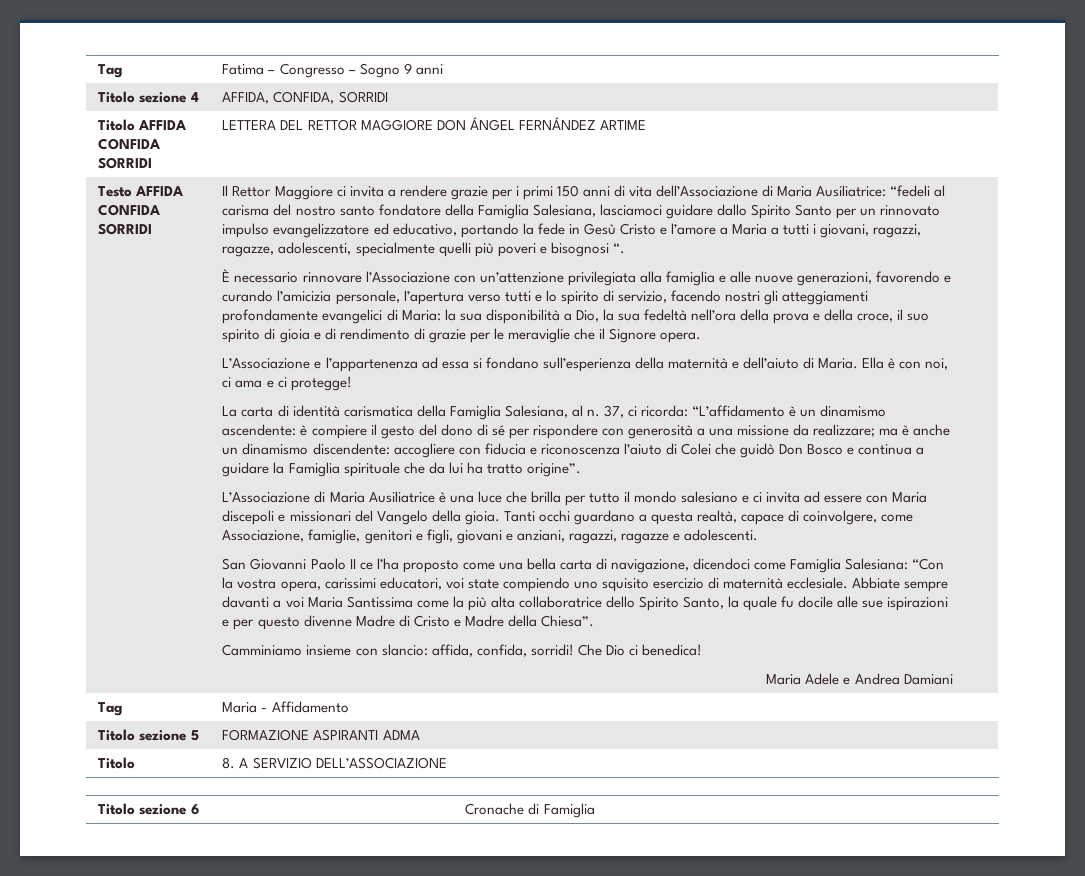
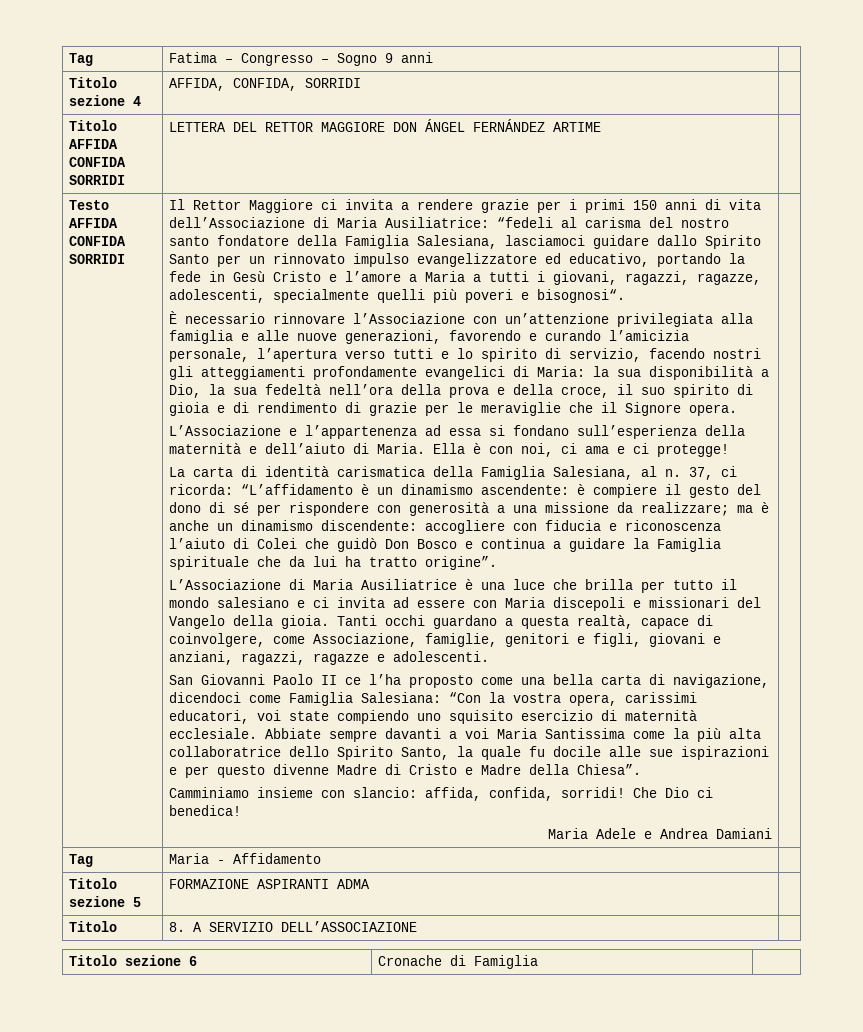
- “fedeli al carisma del nostro santo fondatore della Famiglia Salesiana, lasciamoci guidare dallo Spirito Santo per un rinnovato impulso evangelizzatore ed educativo, portando la fede in Gesù Cristo e l’amore a Maria a tutti i giovani, ragazzi, ragazze, adolescenti, specialmente quelli più poveri e bisognosi “.
+ “fedeli al carisma del nostro santo fondatore della Famiglia Salesiana, lasciamoci guidare dallo Spirito Santo per un rinnovato impulso evangelizzatore ed educativo, portando la fede in Gesù Cristo e l’amore a Maria a tutti i giovani, ragazzi, ragazze, adolescenti, specialmente quelli più poveri e bisognosi“.

